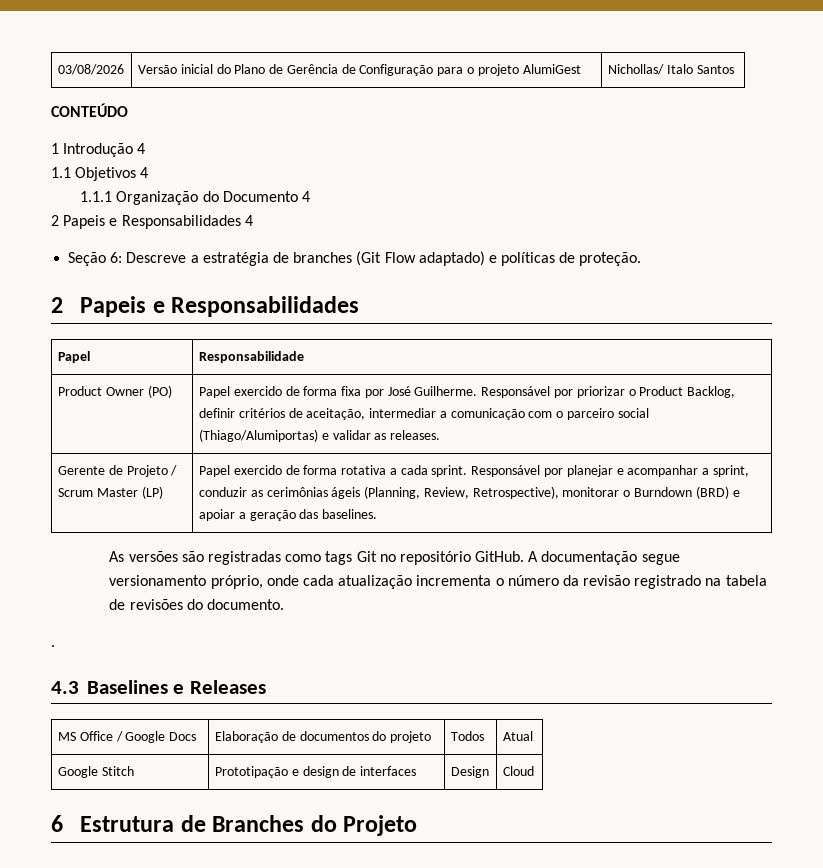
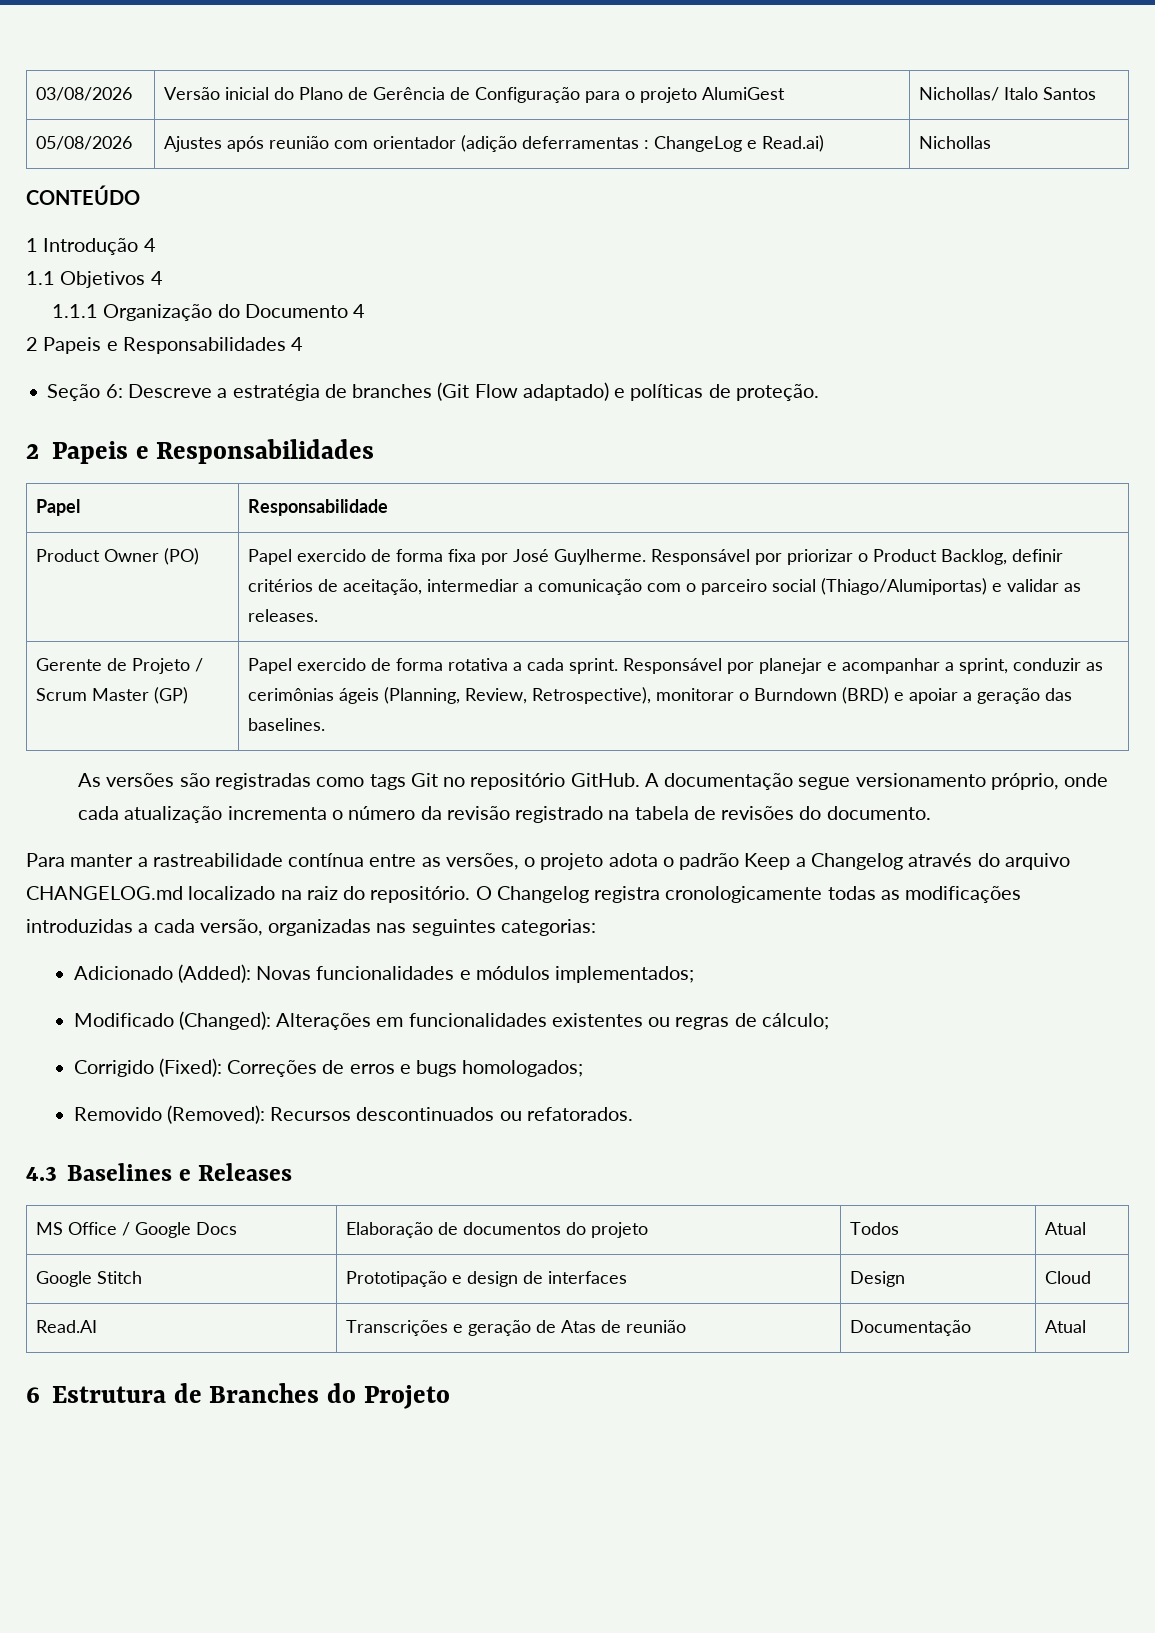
+ 05/08/2026 | Ajustes após reunião com orientador (adição deferramentas : ChangeLog e Read.ai) | Nichollas
- Product Owner (PO) | Papel exercido de forma fixa por José Guilherme. Responsável por priorizar o Product Backlog, definir critérios de aceitação, intermediar a comunicação com o parceiro social (Thiago/Alumiportas) e validar as releases.
+ Product Owner (PO) | Papel exercido de forma fixa por José Guylherme. Responsável por priorizar o Product Backlog, definir critérios de aceitação, intermediar a comunicação com o parceiro social (Thiago/Alumiportas) e validar as releases.
- Gerente de Projeto / Scrum Master (LP) | Papel exercido de forma rotativa a cada sprint. Responsável por planejar e acompanhar a sprint, conduzir as cerimônias ágeis (Planning, Review, Retrospective), monitorar o Burndown (BRD) e apoiar a geração das baselines.
+ Gerente de Projeto / Scrum Master (GP) | Papel exercido de forma rotativa a cada sprint. Responsável por planejar e acompanhar a sprint, conduzir as cerimônias ágeis (Planning, Review, Retrospective), monitorar o Burndown (BRD) e apoiar a geração das baselines.
- .
+ Para manter a rastreabilidade contínua entre as versões, o projeto adota o padrão Keep a Changelog através do arquivo CHANGELOG.md localizado na raiz do repositório. O Changelog registra cronologicamente todas as modificações introduzidas a cada versão, organizadas nas seguintes categorias:
+ Adicionado (Added): Novas funcionalidades e módulos implementados;
+ Modificado (Changed): Alterações em funcionalidades existentes ou regras de cálculo;
+ Corrigido (Fixed): Correções de erros e bugs homologados;
+ Removido (Removed): Recursos descontinuados ou refatorados.
+ Read.AI | Transcrições e geração de Atas de reunião | Documentação | Atual

